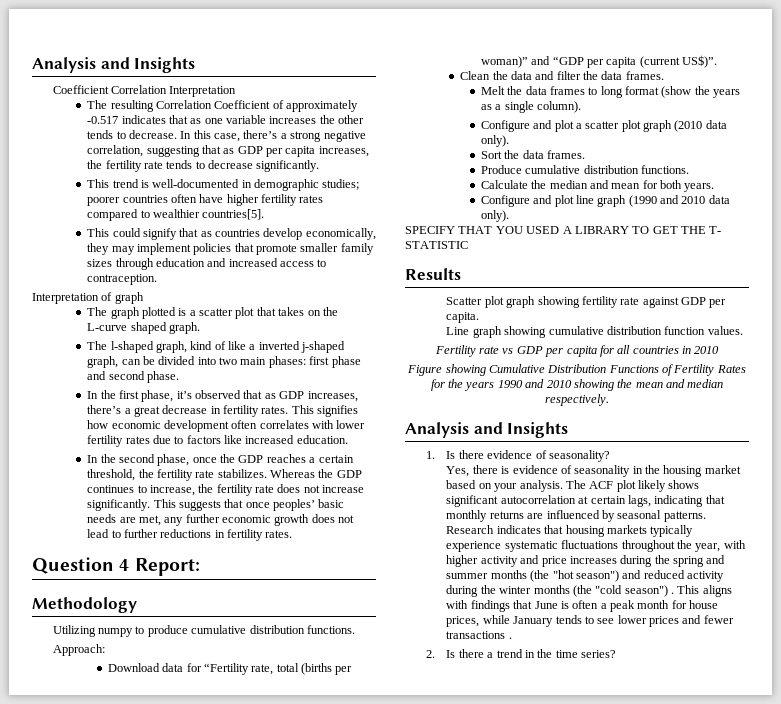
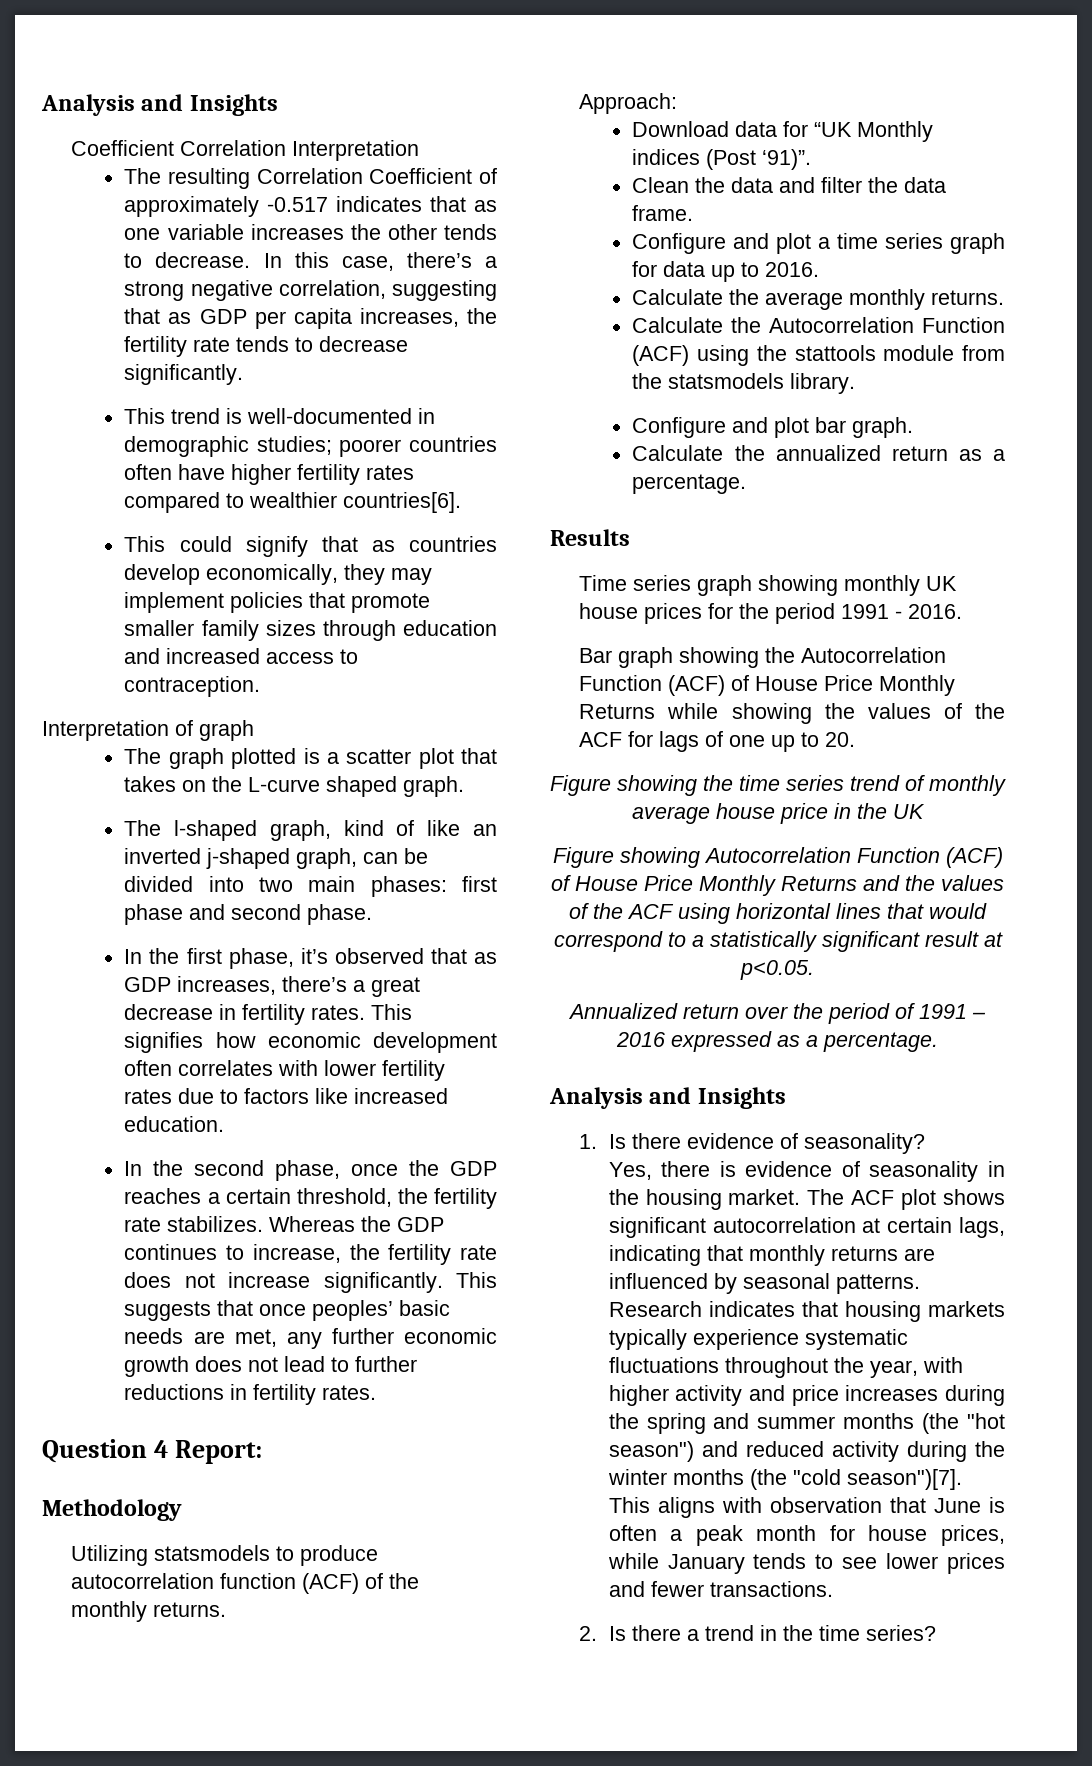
- This trend is well-documented in demographic studies; poorer countries often have higher fertility rates compared to wealthier countries[5].
+ This trend is well-documented in demographic studies; poorer countries often have higher fertility rates compared to wealthier countries[6].
- The l-shaped graph, kind of like a inverted j-shaped graph, can be divided into two main phases: first phase and second phase.
+ The l-shaped graph, kind of like an inverted j-shaped graph, can be divided into two main phases: first phase and second phase.
- Utilizing numpy to produce cumulative distribution functions.
+ Utilizing statsmodels to produce autocorrelation function (ACF) of the monthly returns.
  Approach:
- Download data for “Fertility rate, total (births per woman)” and “GDP per capita (current US$)”.
+ Download data for “UK Monthly indices (Post ‘91)”.
- Clean the data and filter the data frames.
- Melt the data frames to long format (show the years as a single column).
- Configure and plot a scatter plot graph (2010 data only).
- Sort the data frames.
- Produce cumulative distribution functions.
- Calculate the median and mean for both years.
- Configure and plot line graph (1990 and 2010 data only).
- SPECIFY THAT YOU USED A LIBRARY TO GET THE T- STATISTIC
+ Clean the data and filter the data frame.
+ Configure and plot a time series graph for data up to 2016.
+ Calculate the average monthly returns.
+ Calculate the Autocorrelation Function (ACF) using the stattools module from the statsmodels library.
+ Configure and plot bar graph.
+ Calculate the annualized return as a percentage.
  Results
- Scatter plot graph showing fertility rate against GDP per capita.
- Line graph showing cumulative distribution function values.
- Fertility rate vs GDP per capita for all countries in 2010
- Figure showing Cumulative Distribution Functions of Fertility Rates for the years 1990 and 2010 showing the mean and median respectively.
+ Time series graph showing monthly UK house prices for the period 1991 - 2016.
+ Bar graph showing the Autocorrelation Function (ACF) of House Price Monthly Returns while showing the values of the ACF for lags of one up to 20.
+ Figure showing the time series trend of monthly average house price in the UK
+ Figure showing Autocorrelation Function (ACF) of House Price Monthly Returns and the values of the ACF using horizontal lines that would correspond to a statistically significant result at p<0.05.
+ Annualized return over the period of 1991 – 2016 expressed as a percentage.
- Yes, there is evidence of seasonality in the housing market based on your analysis.
+ Yes, there is evidence of seasonality in the housing market.
- The ACF plot likely shows significant autocorrelation at certain lags, indicating that monthly returns are influenced by seasonal patterns.
+ The ACF plot shows significant autocorrelation at certain lags, indicating that monthly returns are influenced by seasonal patterns.
- Research indicates that housing markets typically experience systematic fluctuations throughout the year, with higher activity and price increases during the spring and summer months (the "hot season") and reduced activity during the winter months (the "cold season") .
+ Research indicates that housing markets typically experience systematic fluctuations throughout the year, with higher activity and price increases during the spring and summer months (the "hot season") and reduced activity during the winter months (the "cold season")[7].
- This aligns with findings that June is often a peak month for house prices, while January tends to see lower prices and fewer transactions .
+ This aligns with observation that June is often a peak month for house prices, while January tends to see lower prices and fewer transactions.

